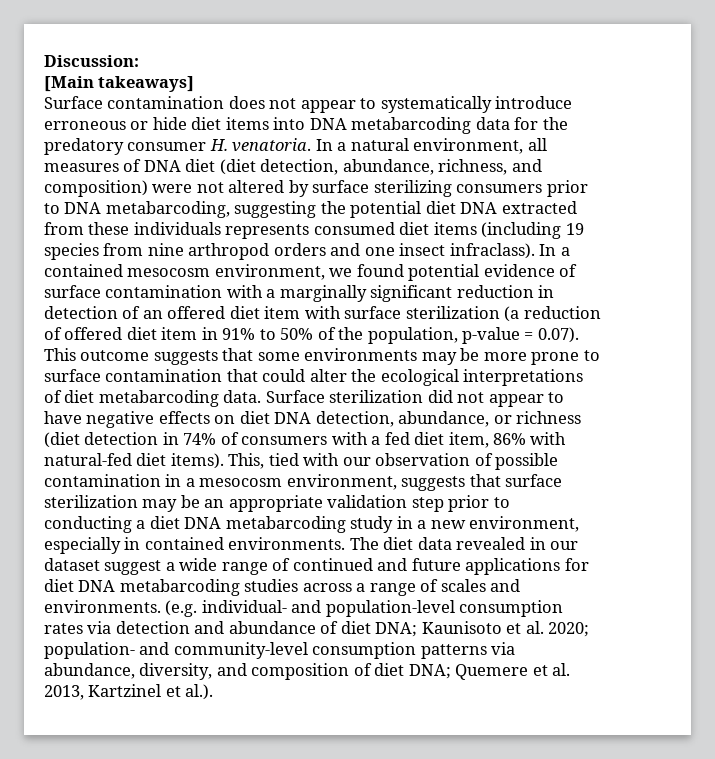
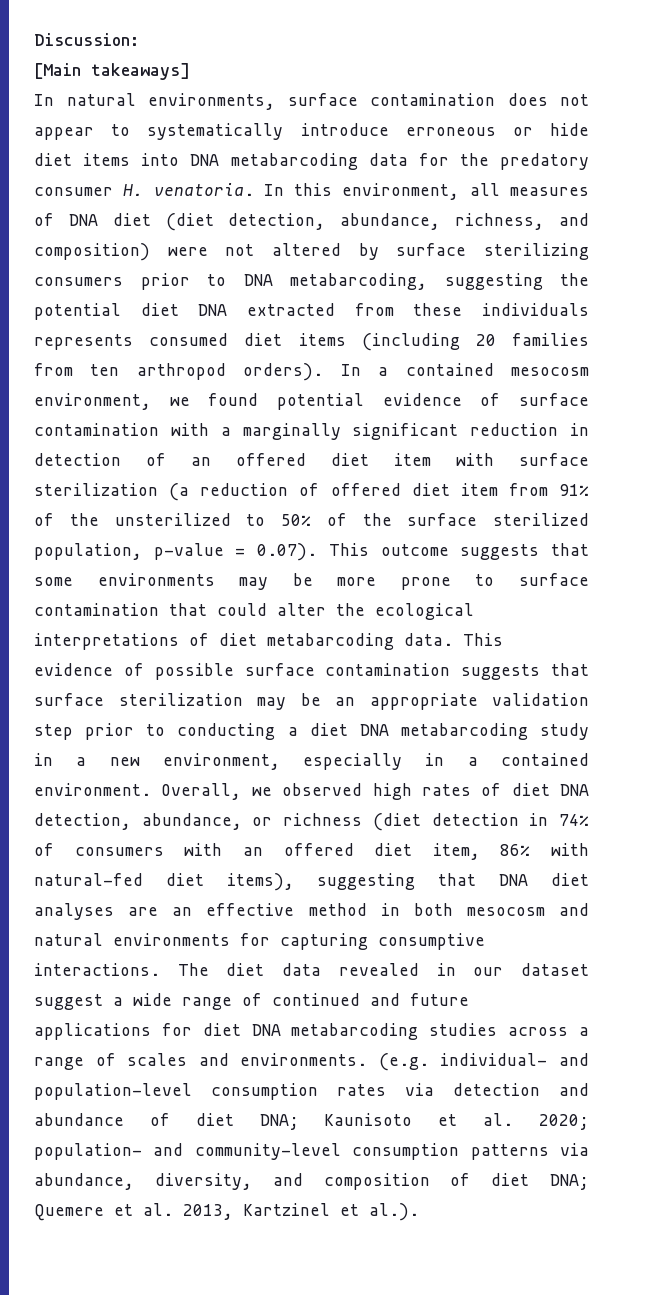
- Surface contamination does not appear to systematically introduce erroneous or hide diet items into DNA metabarcoding data for the predatory consumer H. venatoria.
+ In natural environments, surface contamination does not appear to systematically introduce erroneous or hide diet items into DNA metabarcoding data for the predatory consumer H. venatoria.
- In a natural environment, all measures of DNA diet (diet detection, abundance, richness, and composition) were not altered by surface sterilizing consumers prior to DNA metabarcoding, suggesting the potential diet DNA extracted from these individuals represents consumed diet items (including 19 species from nine arthropod orders and one insect infraclass).
+ In this environment, all measures of DNA diet (diet detection, abundance, richness, and composition) were not altered by surface sterilizing consumers prior to DNA metabarcoding, suggesting the potential diet DNA extracted from these individuals represents consumed diet items (including 20 families from ten arthropod orders).
- In a contained mesocosm environment, we found potential evidence of surface contamination with a marginally significant reduction in detection of an offered diet item with surface sterilization (a reduction of offered diet item in 91% to 50% of the population, p-value = 0.07). This outcome suggests that some environments may be more prone to surface contamination that could alter the ecological interpretations of diet metabarcoding data.
+ In a contained mesocosm environment, we found potential evidence of surface contamination with a marginally significant reduction in detection of an offered diet item with surface sterilization (a reduction of offered diet item from 91% of the unsterilized to 50% of the surface sterilized population, p-value = 0.07). This outcome suggests that some environments may be more prone to surface contamination that could alter the ecological interpretations of diet metabarcoding data.
- Surface sterilization did not appear to have negative effects on diet DNA detection, abundance, or richness (diet detection in 74% of consumers with a fed diet item, 86% with natural-fed diet items). This, tied with our observation of possible contamination in a mesocosm environment, suggests that surface sterilization may be an appropriate validation step prior to conducting a diet DNA metabarcoding study in a new environment, especially in contained environments.
+ This evidence of possible surface contamination suggests that surface sterilization may be an appropriate validation step prior to conducting a diet DNA metabarcoding study in a new environment, especially in a contained environment. Overall, we observed high rates of diet DNA detection, abundance, or richness (diet detection in 74% of consumers with an offered diet item, 86% with natural-fed diet items), suggesting that DNA diet analyses are an effective method in both mesocosm and natural environments for capturing consumptive interactions.

